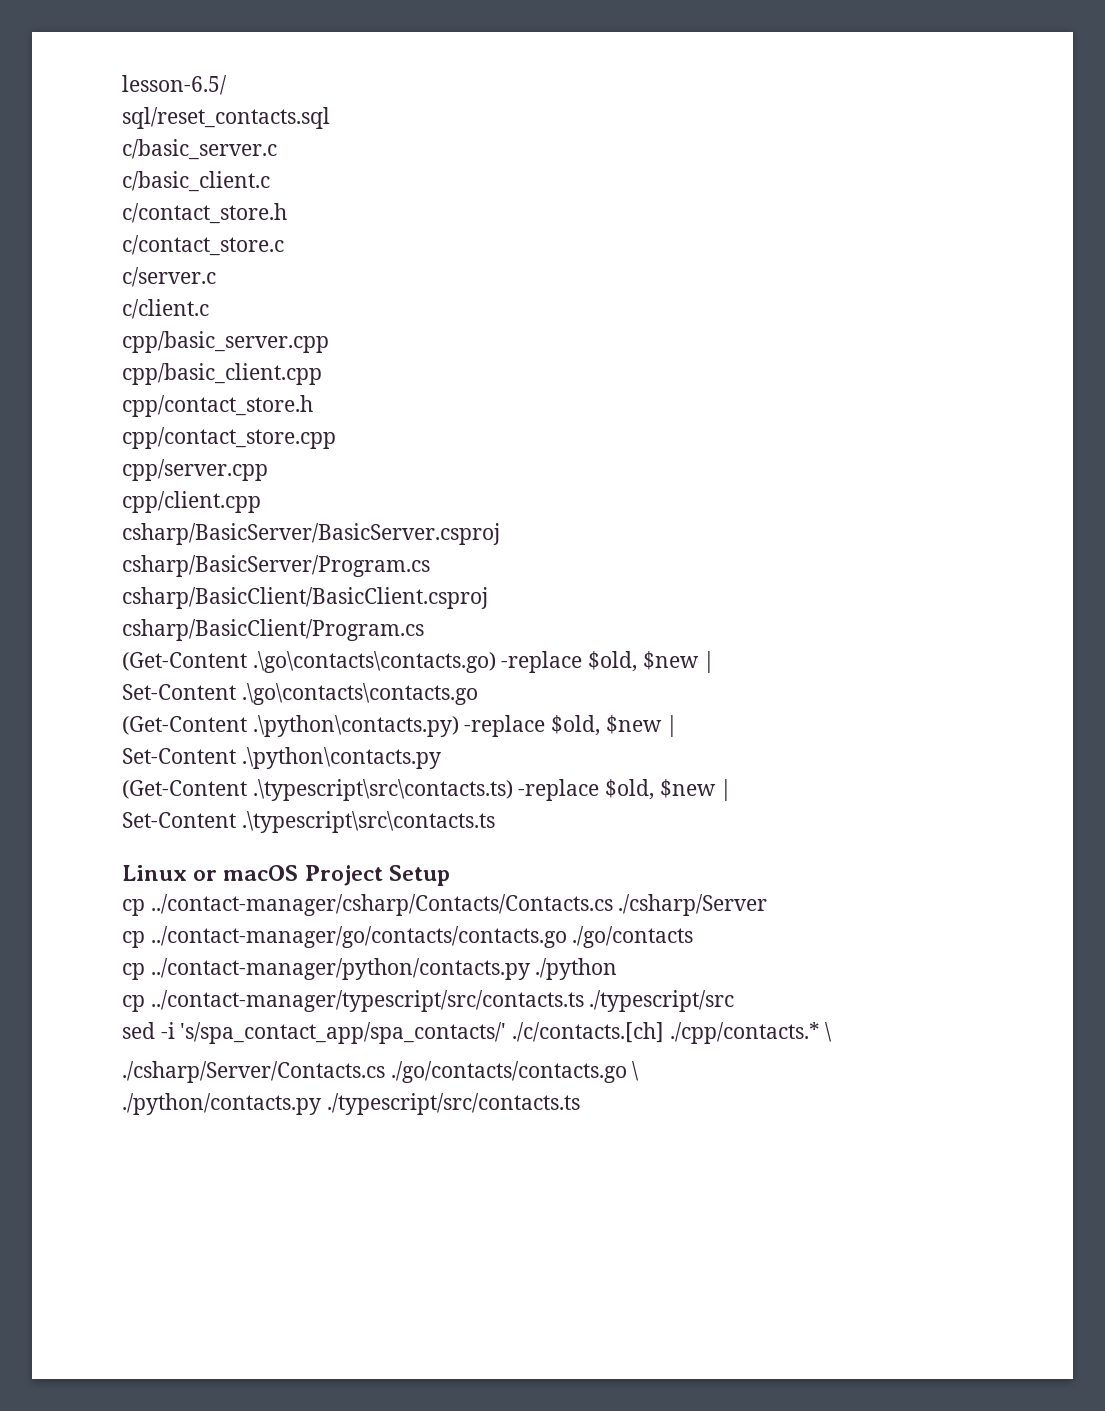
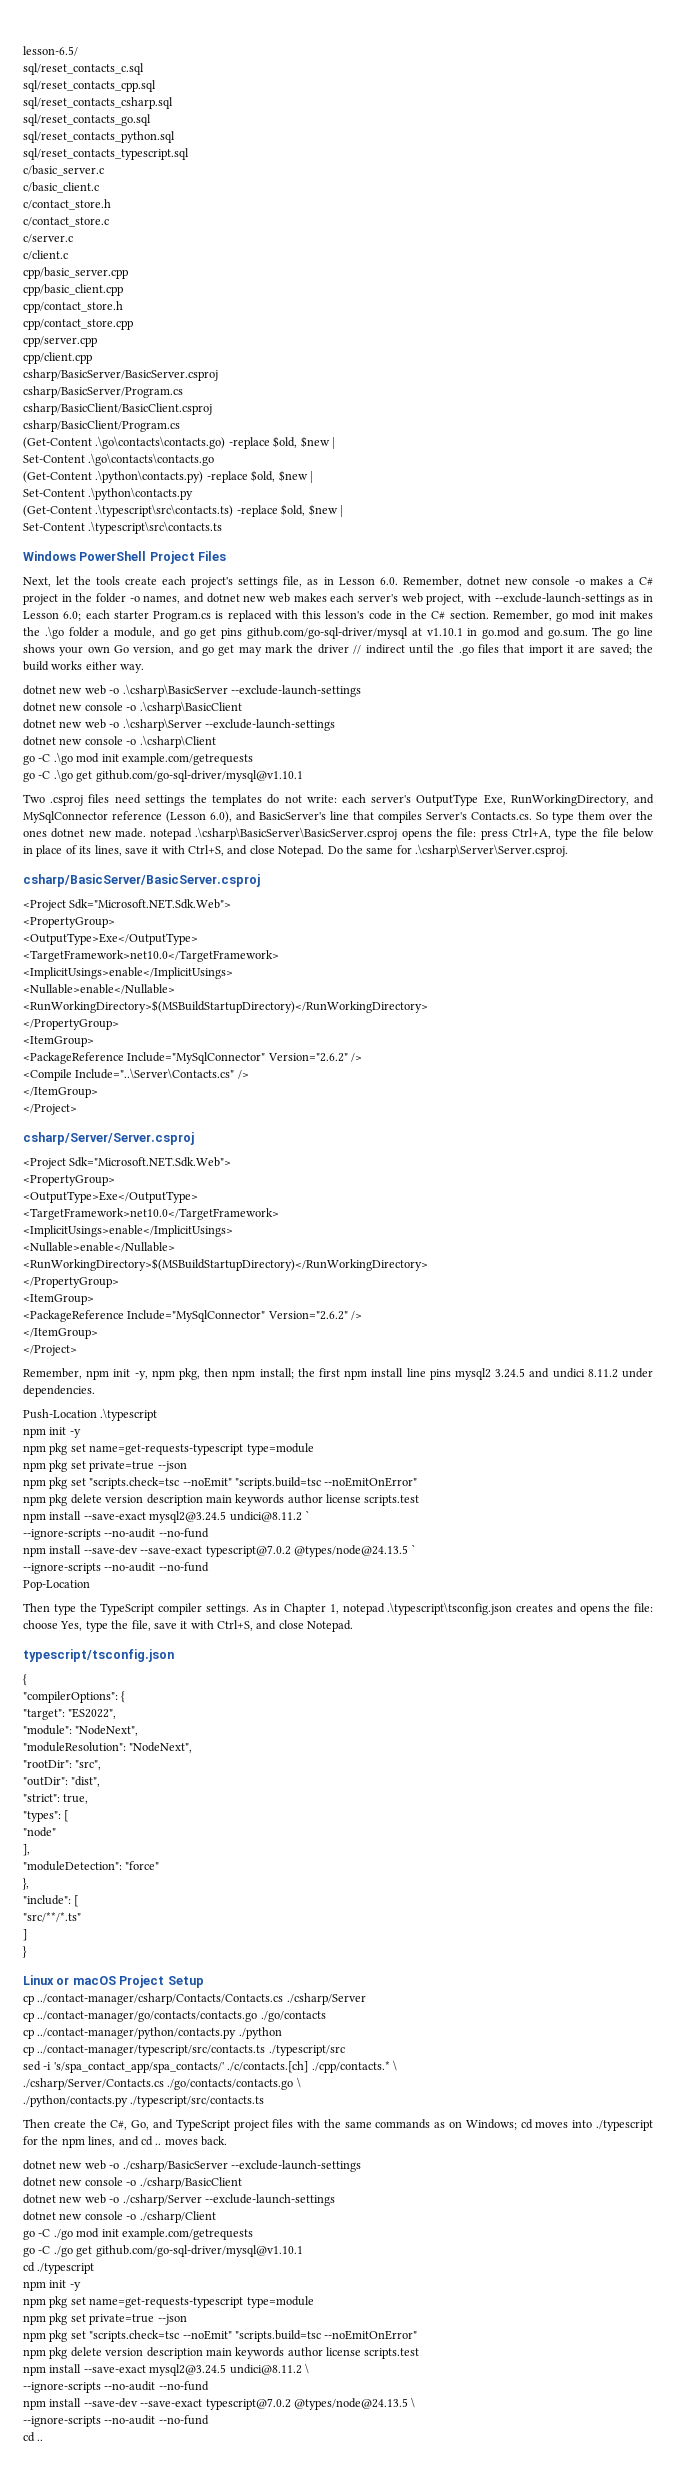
- sql/reset_contacts.sql
+ sql/reset_contacts_c.sql
+ sql/reset_contacts_cpp.sql
+ sql/reset_contacts_csharp.sql
+ sql/reset_contacts_go.sql
+ sql/reset_contacts_python.sql
+ sql/reset_contacts_typescript.sql
+ Windows PowerShell Project Files
+ Next, let the tools create each project's settings file, as in Lesson 6.0. Remember, dotnet new console -o makes a C# project in the folder -o names, and dotnet new web makes each server's web project, with --exclude-launch-settings as in Lesson 6.0; each starter Program.cs is replaced with this lesson's code in the C# section. Remember, go mod init makes the .\go folder a module, and go get pins github.com/go-sql-driver/mysql at v1.10.1 in go.mod and go.sum. The go line shows your own Go version, and go get may mark the driver // indirect until the .go files that import it are saved; the build works either way.
+ dotnet new web -o .\csharp\BasicServer --exclude-launch-settings
+ dotnet new console -o .\csharp\BasicClient
+ dotnet new web -o .\csharp\Server --exclude-launch-settings
+ dotnet new console -o .\csharp\Client
+ go -C .\go mod init example.com/getrequests
+ go -C .\go get github.com/go-sql-driver/mysql@v1.10.1
+ Two .csproj files need settings the templates do not write: each server's OutputType Exe, RunWorkingDirectory, and MySqlConnector reference (Lesson 6.0), and BasicServer's line that compiles Server's Contacts.cs. So type them over the ones dotnet new made. notepad .\csharp\BasicServer\BasicServer.csproj opens the file: press Ctrl+A, type the file below in place of its lines, save it with Ctrl+S, and close Notepad. Do the same for .\csharp\Server\Server.csproj.
+ csharp/BasicServer/BasicServer.csproj
+ <Project Sdk="Microsoft.NET.Sdk.Web">
+ <PropertyGroup>
+ <OutputType>Exe</OutputType>
+ <TargetFramework>net10.0</TargetFramework>
+ <ImplicitUsings>enable</ImplicitUsings>
+ <Nullable>enable</Nullable>
+ <RunWorkingDirectory>$(MSBuildStartupDirectory)</RunWorkingDirectory>
+ </PropertyGroup>
+ <ItemGroup>
+ <PackageReference Include="MySqlConnector" Version="2.6.2" />
+ <Compile Include="..\Server\Contacts.cs" />
+ </ItemGroup>
+ </Project>
+ csharp/Server/Server.csproj
+ <Project Sdk="Microsoft.NET.Sdk.Web">
+ <PropertyGroup>
+ <OutputType>Exe</OutputType>
+ <TargetFramework>net10.0</TargetFramework>
+ <ImplicitUsings>enable</ImplicitUsings>
+ <Nullable>enable</Nullable>
+ <RunWorkingDirectory>$(MSBuildStartupDirectory)</RunWorkingDirectory>
+ </PropertyGroup>
+ <ItemGroup>
+ <PackageReference Include="MySqlConnector" Version="2.6.2" />
+ </ItemGroup>
+ </Project>
+ Remember, npm init -y, npm pkg, then npm install; the first npm install line pins mysql2 3.24.5 and undici 8.11.2 under dependencies.
+ Push-Location .\typescript
+ npm init -y
+ npm pkg set name=get-requests-typescript type=module
+ npm pkg set private=true --json
+ npm pkg set "scripts.check=tsc --noEmit" "scripts.build=tsc --noEmitOnError"
+ npm pkg delete version description main keywords author license scripts.test
+ npm install --save-exact mysql2@3.24.5 undici@8.11.2 `
+ --ignore-scripts --no-audit --no-fund
+ npm install --save-dev --save-exact typescript@7.0.2 @types/node@24.13.5 `
+ --ignore-scripts --no-audit --no-fund
+ Pop-Location
+ Then type the TypeScript compiler settings. As in Chapter 1, notepad .\typescript\tsconfig.json creates and opens the file: choose Yes, type the file, save it with Ctrl+S, and close Notepad.
+ typescript/tsconfig.json
+ {
+ "compilerOptions": {
+ "target": "ES2022",
+ "module": "NodeNext",
+ "moduleResolution": "NodeNext",
+ "rootDir": "src",
+ "outDir": "dist",
+ "strict": true,
+ "types": [
+ "node"
+ ],
+ "moduleDetection": "force"
+ },
+ "include": [
+ "src/**/*.ts"
+ ]
+ }
+ Then create the C#, Go, and TypeScript project files with the same commands as on Windows; cd moves into ./typescript for the npm lines, and cd .. moves back.
+ dotnet new web -o ./csharp/BasicServer --exclude-launch-settings
+ dotnet new console -o ./csharp/BasicClient
+ dotnet new web -o ./csharp/Server --exclude-launch-settings
+ dotnet new console -o ./csharp/Client
+ go -C ./go mod init example.com/getrequests
+ go -C ./go get github.com/go-sql-driver/mysql@v1.10.1
+ cd ./typescript
+ npm init -y
+ npm pkg set name=get-requests-typescript type=module
+ npm pkg set private=true --json
+ npm pkg set "scripts.check=tsc --noEmit" "scripts.build=tsc --noEmitOnError"
+ npm pkg delete version description main keywords author license scripts.test
+ npm install --save-exact mysql2@3.24.5 undici@8.11.2 \
+ --ignore-scripts --no-audit --no-fund
+ npm install --save-dev --save-exact typescript@7.0.2 @types/node@24.13.5 \
+ --ignore-scripts --no-audit --no-fund
+ cd ..

